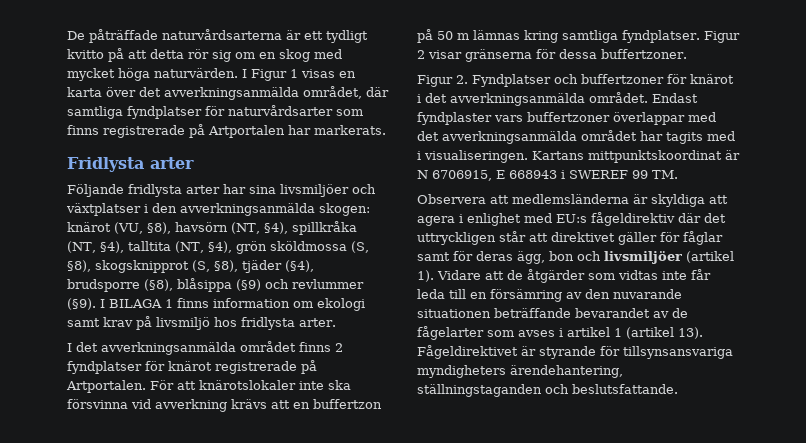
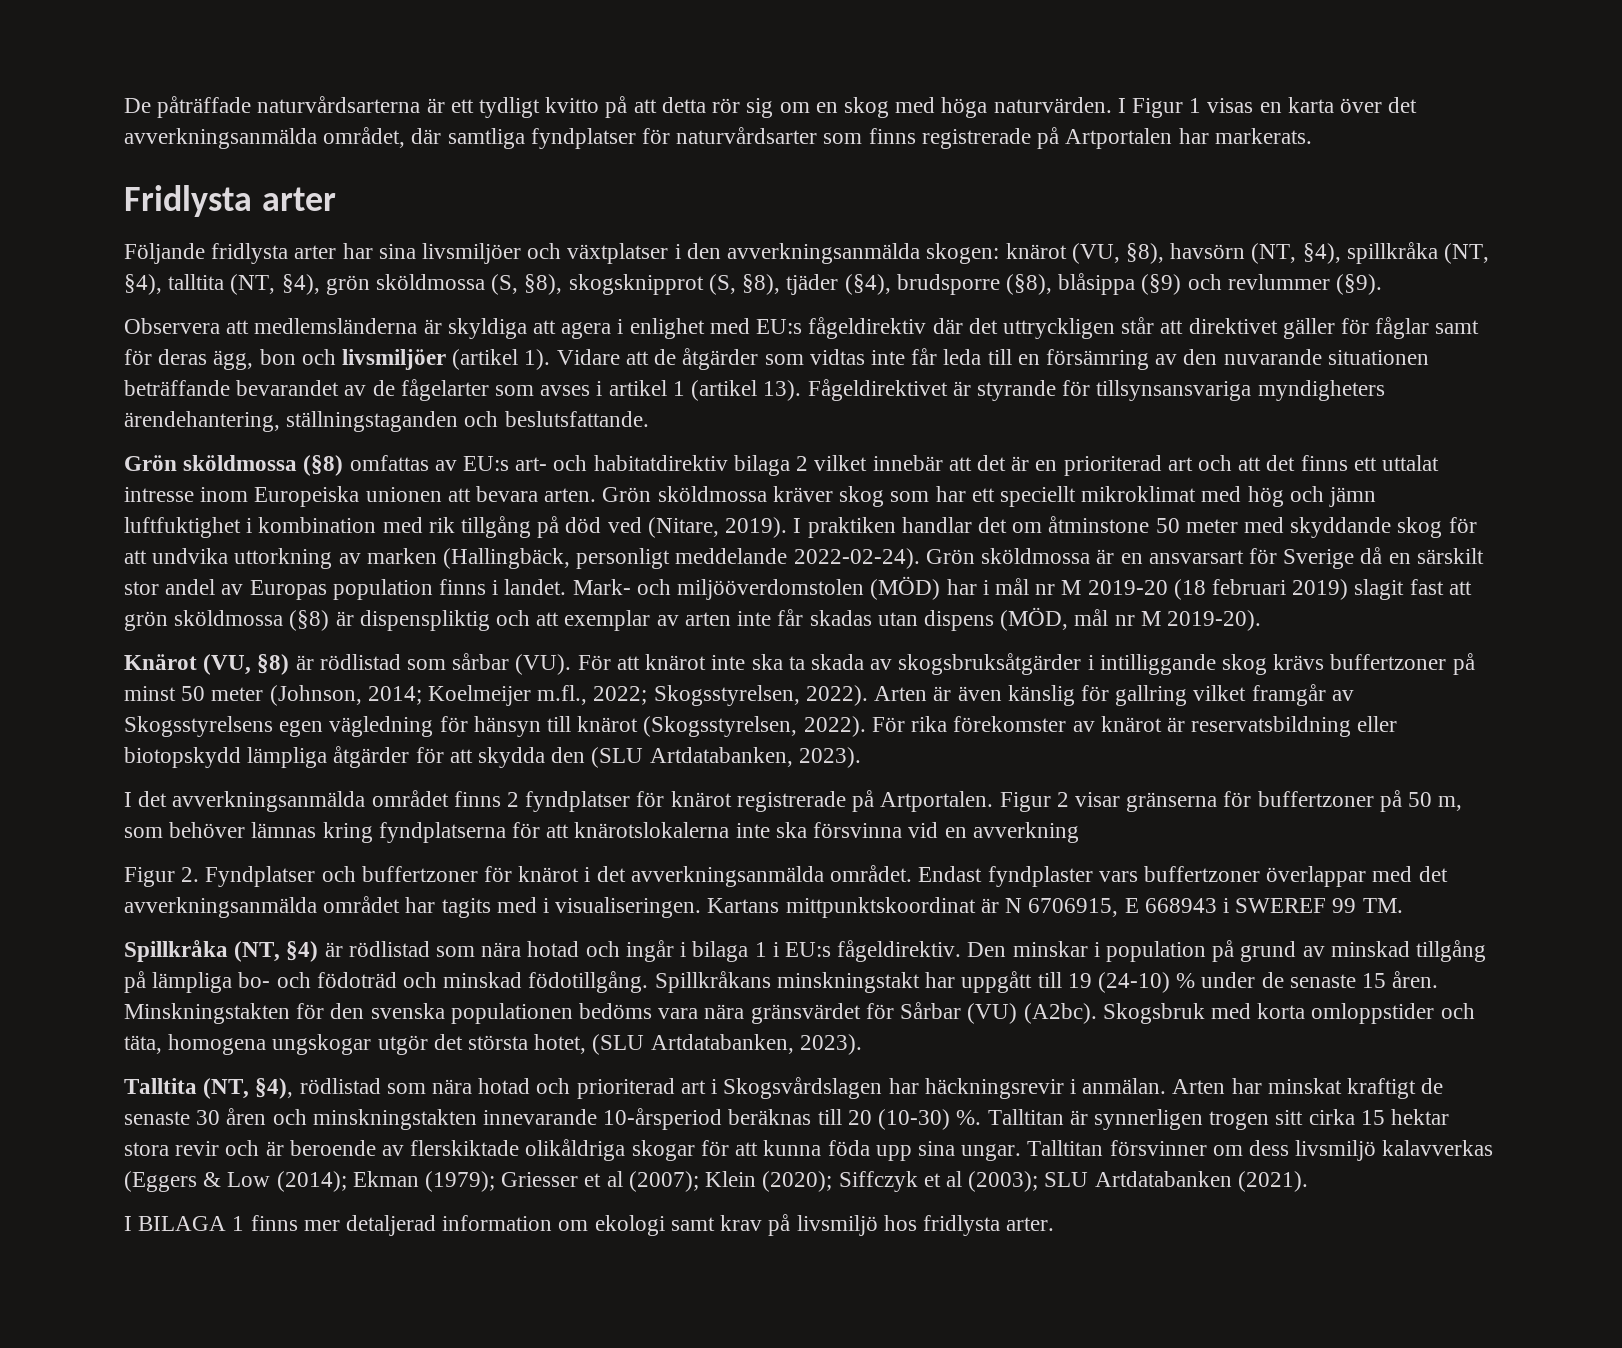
- De påträffade naturvårdsarterna är ett tydligt kvitto på att detta rör sig om en skog med mycket höga naturvärden.
+ De påträffade naturvårdsarterna är ett tydligt kvitto på att detta rör sig om en skog med höga naturvärden.
- I BILAGA 1 finns information om ekologi samt krav på livsmiljö hos fridlysta arter.
- I det avverkningsanmälda området finns 2 fyndplatser för knärot registrerade på Artportalen. För att knärotslokaler inte ska försvinna vid avverkning krävs att en buffertzon på 50 m lämnas kring samtliga fyndplatser. Figur 2 visar gränserna för dessa buffertzoner.
- Figur 2. Fyndplatser och buffertzoner för knärot i det avverkningsanmälda området. Endast fyndplaster vars buffertzoner överlappar med det avverkningsanmälda området har tagits med i visualiseringen. Kartans mittpunktskoordinat är N 6706915, E 668943 i SWEREF 99 TM.
+ Grön sköldmossa (§8) omfattas av EU:s art- och habitatdirektiv bilaga 2 vilket innebär att det är en prioriterad art och att det finns ett uttalat intresse inom Europeiska unionen att bevara arten. Grön sköldmossa kräver skog som har ett speciellt mikroklimat med hög och jämn luftfuktighet i kombination med rik tillgång på död ved (Nitare, 2019). I praktiken handlar det om åtminstone 50 meter med skyddande skog för att undvika uttorkning av marken (Hallingbäck, personligt meddelande 2022-02-24). Grön sköldmossa är en ansvarsart för Sverige då en särskilt stor andel av Europas population finns i landet. Mark- och miljööverdomstolen (MÖD) har i mål nr M 2019-20 (18 februari 2019) slagit fast att grön sköldmossa (§8) är dispenspliktig och att exemplar av arten inte får skadas utan dispens (MÖD, mål nr M 2019-20).
+ Knärot (VU, §8) är rödlistad som sårbar (VU). För att knärot inte ska ta skada av skogsbruksåtgärder i intilliggande skog krävs buffertzoner på minst 50 meter (Johnson, 2014; Koelmeijer m.fl., 2022; Skogsstyrelsen, 2022). Arten är även känslig för gallring vilket framgår av Skogsstyrelsens egen vägledning för hänsyn till knärot (Skogsstyrelsen, 2022). För rika förekomster av knärot är reservatsbildning eller biotopskydd lämpliga åtgärder för att skydda den (SLU Artdatabanken, 2023).
+ I det avverkningsanmälda området finns 2 fyndplatser för knärot registrerade på Artportalen. Figur 2 visar gränserna för buffertzoner på 50 m, som behöver lämnas kring fyndplatserna för att knärotslokalerna inte ska försvinna vid en avverkning
+ Figur 2. Fyndplatser och buffertzoner för knärot i det avverkningsanmälda området. Endast fyndplaster vars buffertzoner överlappar med det avverkningsanmälda området har tagits med i visualiseringen. Kartans mittpunktskoordinat är N 6706915, E 668943 i SWEREF 99 TM.
+ Spillkråka (NT, §4) är rödlistad som nära hotad och ingår i bilaga 1 i EU:s fågeldirektiv. Den minskar i population på grund av minskad tillgång på lämpliga bo- och födoträd och minskad födotillgång. Spillkråkans minskningstakt har uppgått till 19 (24-10) % under de senaste 15 åren. Minskningstakten för den svenska populationen bedöms vara nära gränsvärdet för Sårbar (VU) (A2bc). Skogsbruk med korta omloppstider och täta, homogena ungskogar utgör det största hotet, (SLU Artdatabanken, 2023).
+ Talltita (NT, §4), rödlistad som nära hotad och prioriterad art i Skogsvårdslagen har häckningsrevir i anmälan. Arten har minskat kraftigt de senaste 30 åren och minskningstakten innevarande 10-årsperiod beräknas till 20 (10-30) %. Talltitan är synnerligen trogen sitt cirka 15 hektar stora revir och är beroende av flerskiktade olikåldriga skogar för att kunna föda upp sina ungar. Talltitan försvinner om dess livsmiljö kalavverkas (Eggers & Low (2014); Ekman (1979); Griesser et al (2007); Klein (2020); Siffczyk et al (2003); SLU Artdatabanken (2021).
+ I BILAGA 1 finns mer detaljerad information om ekologi samt krav på livsmiljö hos fridlysta arter.

